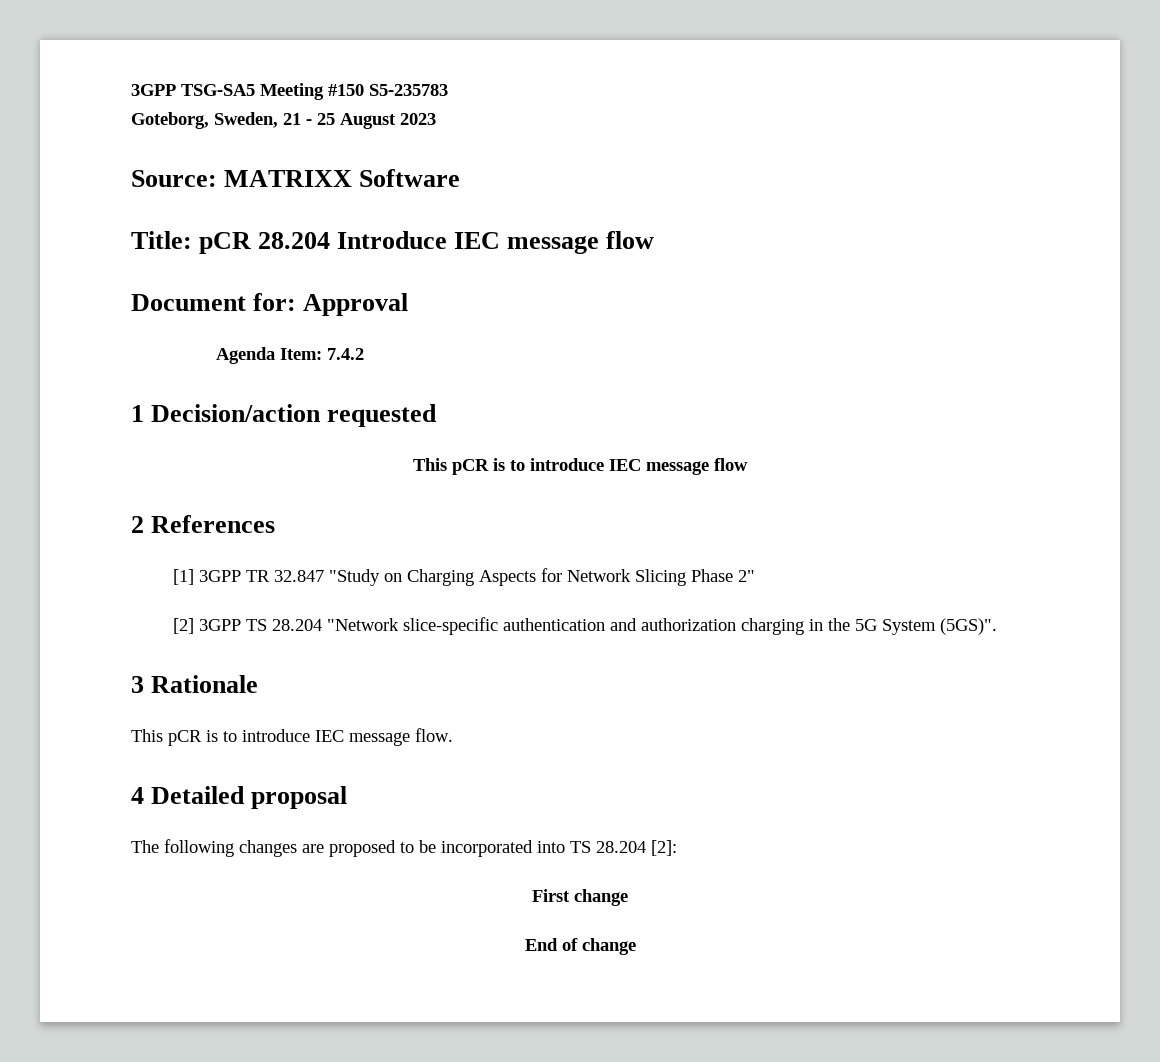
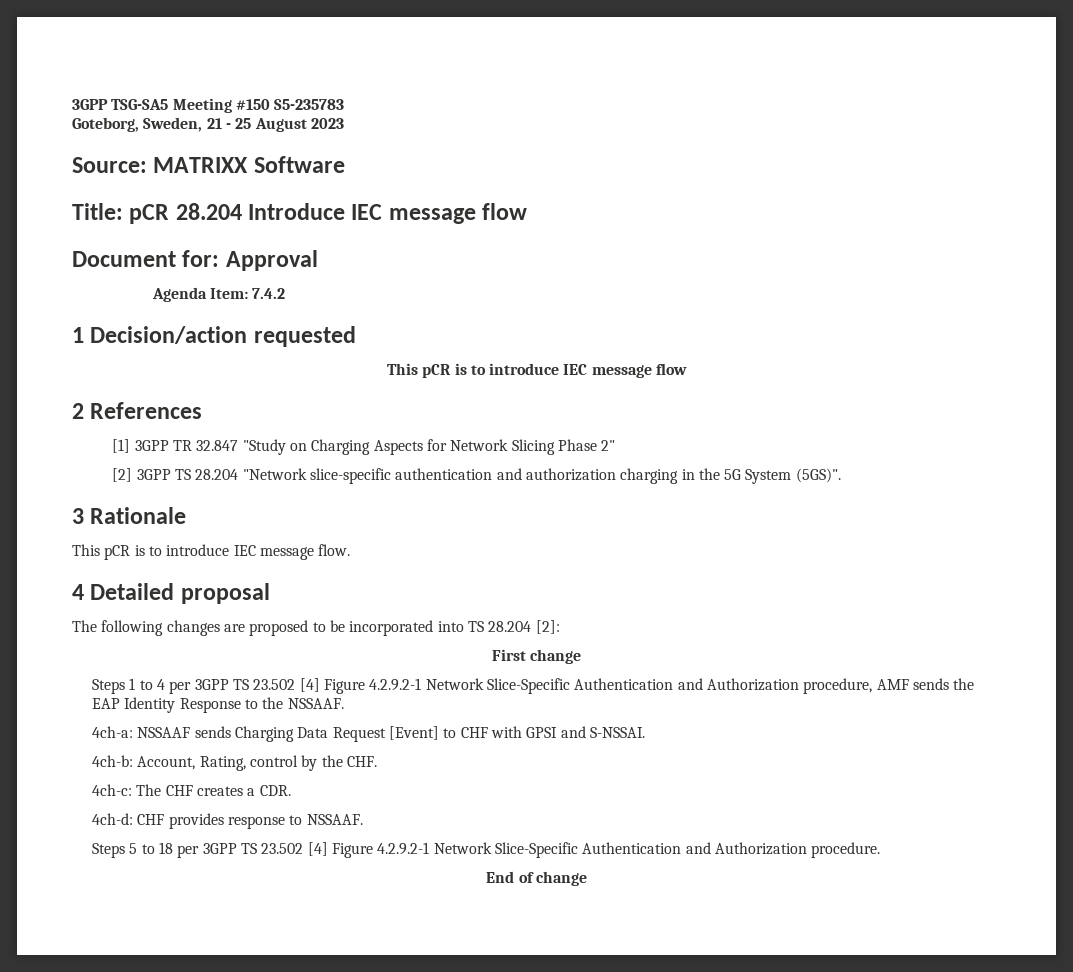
+ Steps 1 to 4 per 3GPP TS 23.502 [4] Figure 4.2.9.2-1 Network Slice-Specific Authentication and Authorization procedure, AMF sends the EAP Identity Response to the NSSAAF.
+ 4ch-a: NSSAAF sends Charging Data Request [Event] to CHF with GPSI and S-NSSAI.
+ 4ch-b: Account, Rating, control by the CHF.
+ 4ch-c: The CHF creates a CDR.
+ 4ch-d: CHF provides response to NSSAAF.
+ Steps 5 to 18 per 3GPP TS 23.502 [4] Figure 4.2.9.2-1 Network Slice-Specific Authentication and Authorization procedure.

